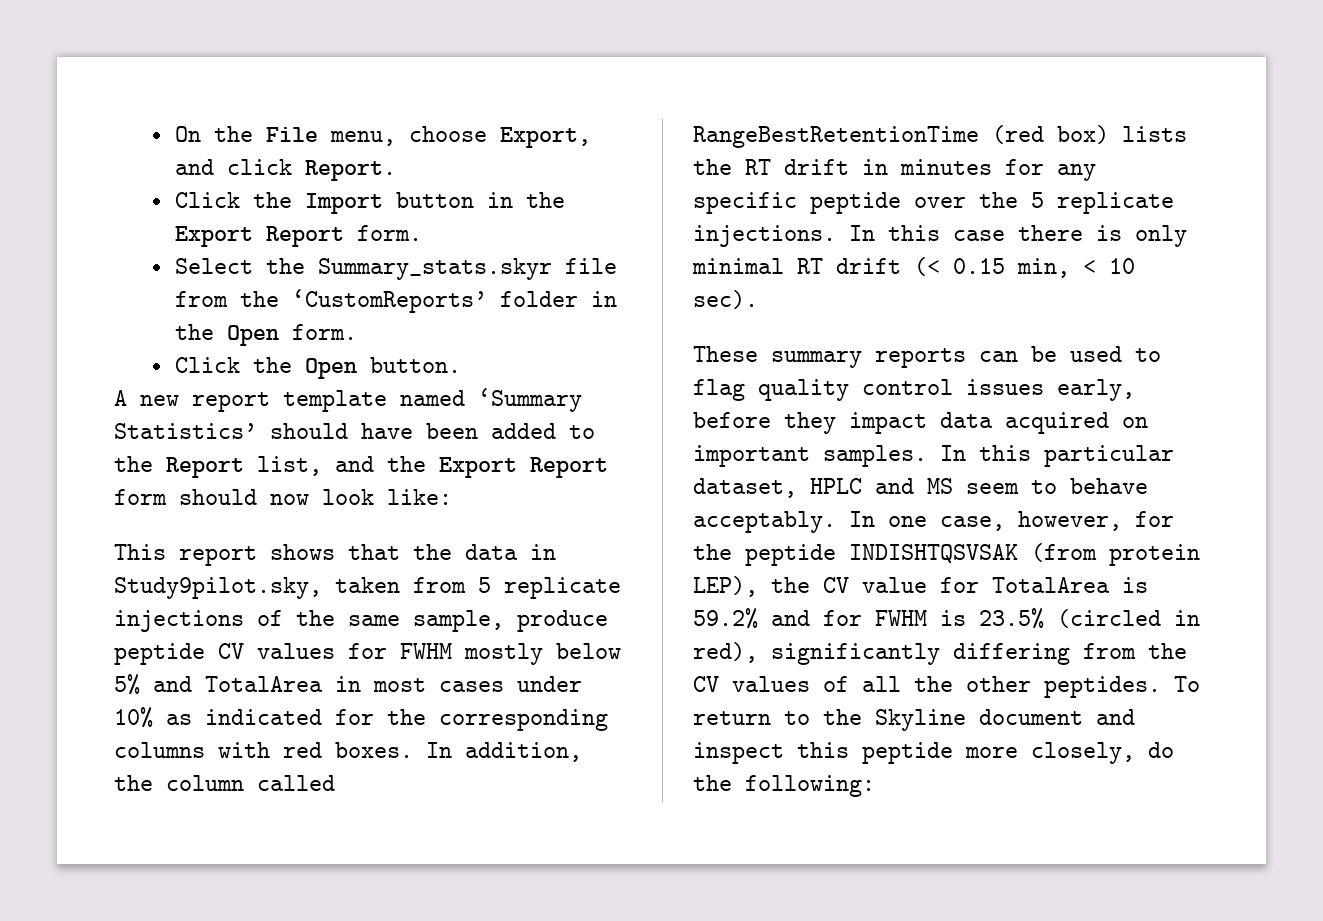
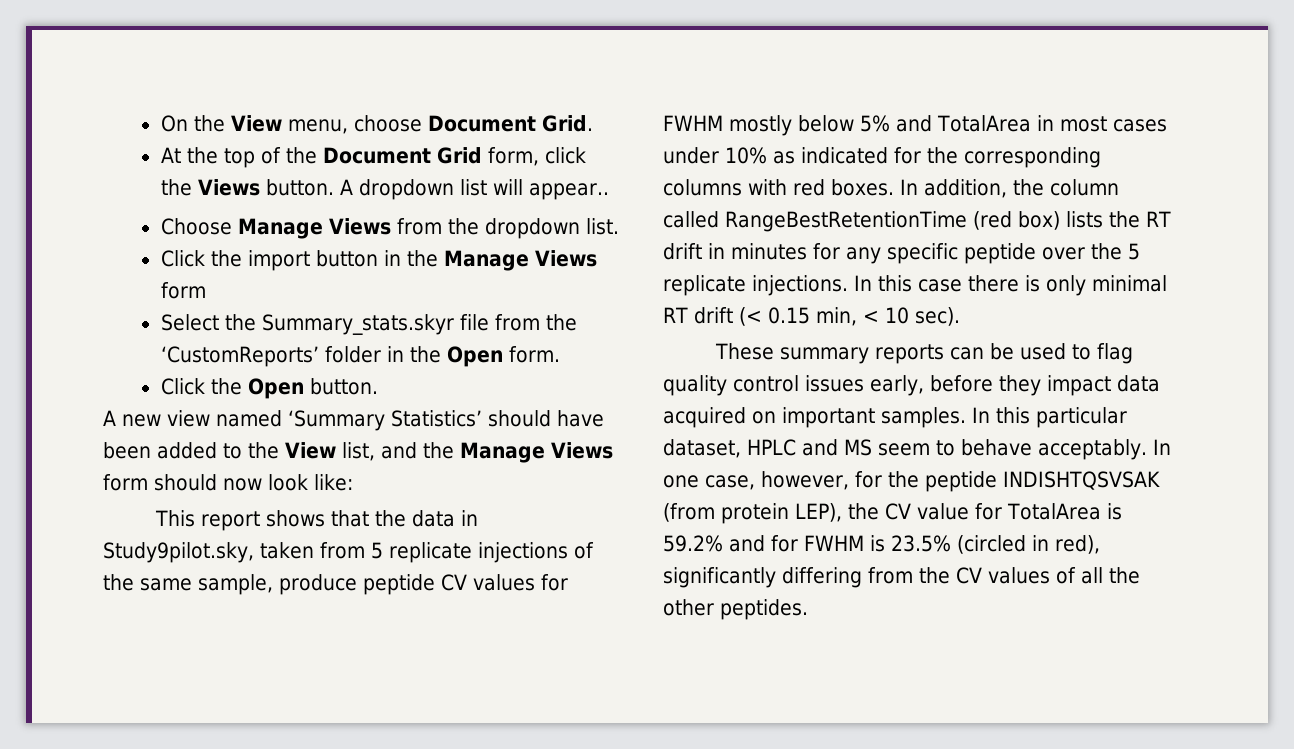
- On the File menu, choose Export, and click Report.
- Click the Import button in the Export Report form.
+ On the View menu, choose Document Grid.
+ At the top of the Document Grid form, click the Views button. A dropdown list will appear..
+ Choose Manage Views from the dropdown list.
+ Click the import button in the Manage Views form
- A new report template named ‘Summary Statistics’ should have been added to the Report list, and the Export Report form should now look like:
+ A new view named ‘Summary Statistics’ should have been added to the View list, and the Manage Views form should now look like:
- To return to the Skyline document and inspect this peptide more closely, do the following:

